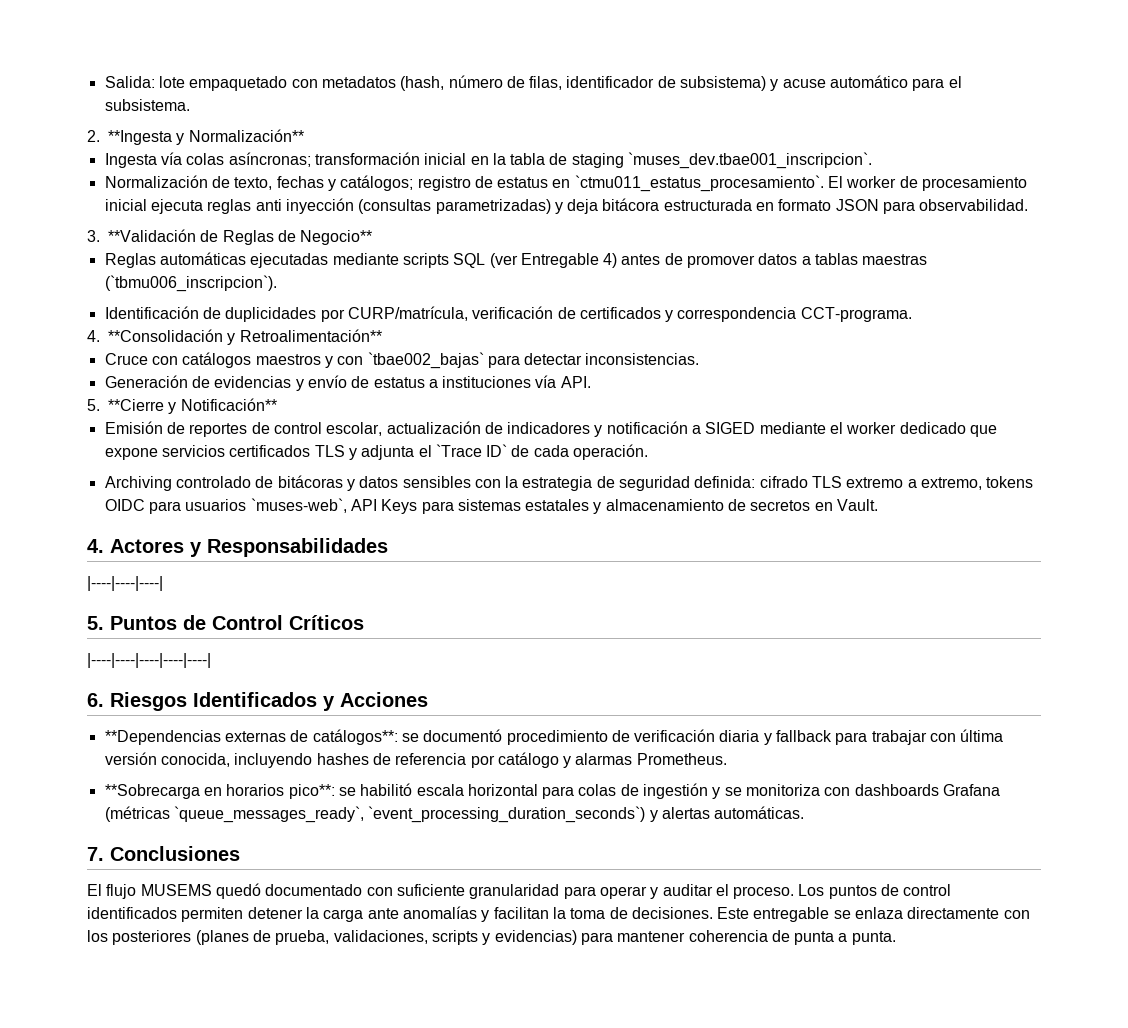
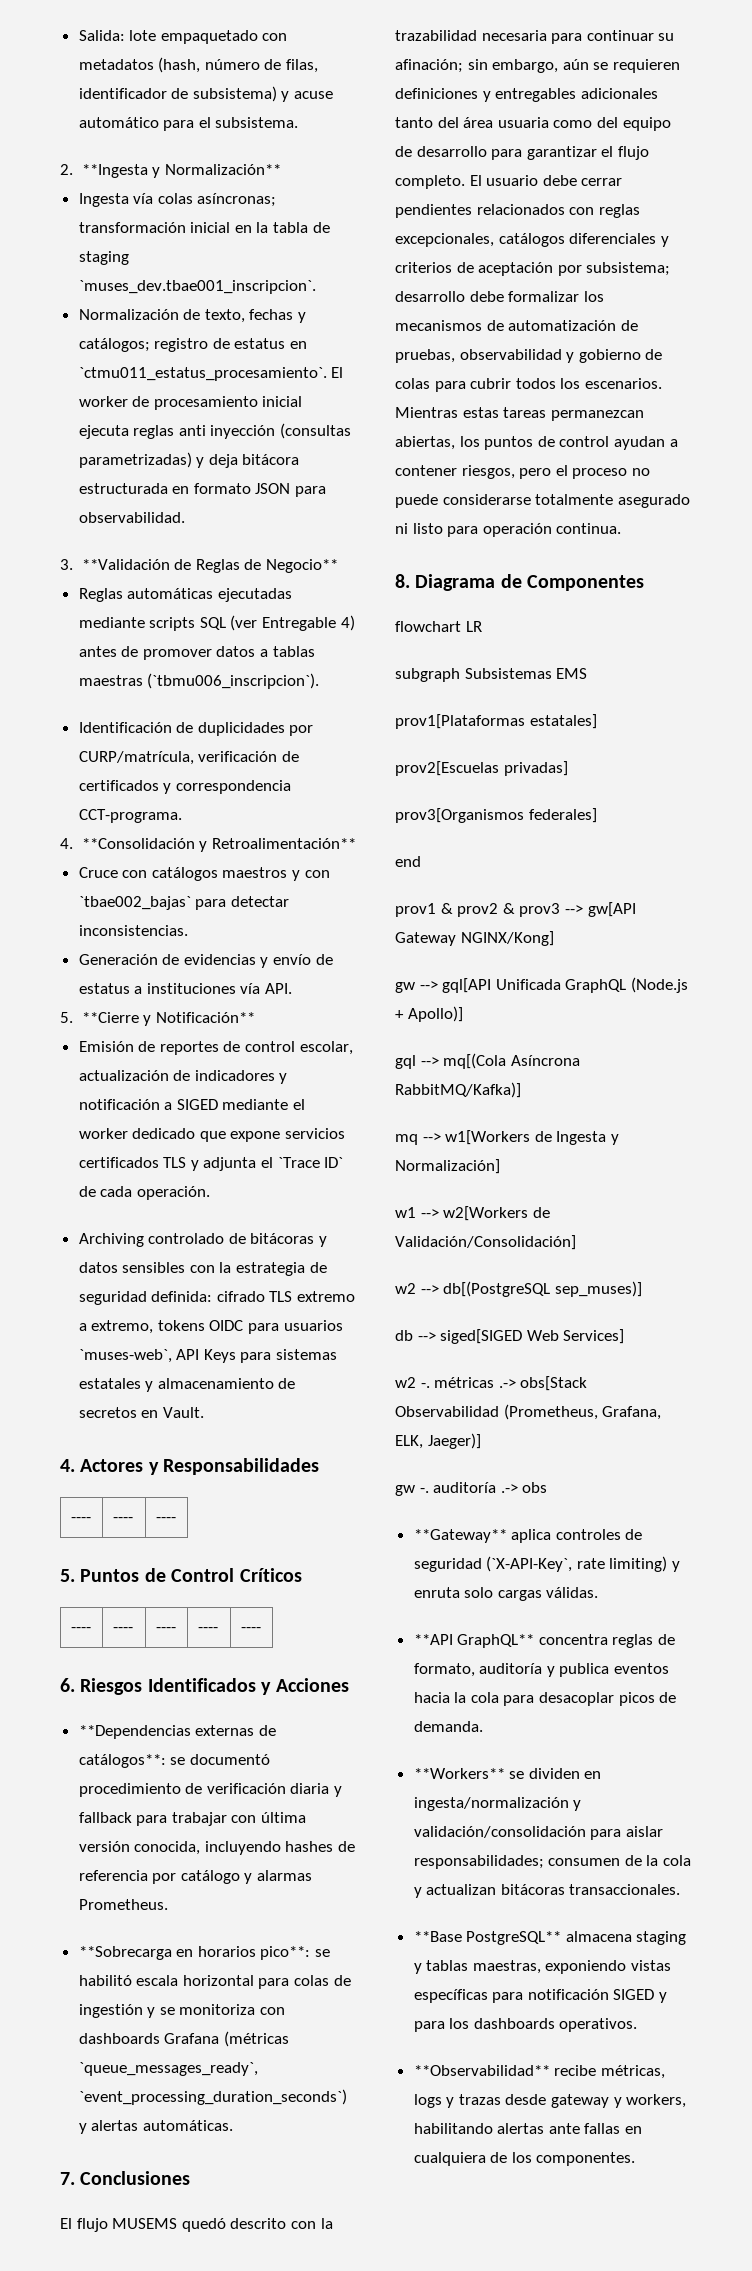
  4. Actores y Responsabilidades
- |----|----|----|
+ ---- | ---- | ----
- |----|----|----|----|----|
+ ---- | ---- | ---- | ---- | ----
- El flujo MUSEMS quedó documentado con suficiente granularidad para operar y auditar el proceso. Los puntos de control identificados permiten detener la carga ante anomalías y facilitan la toma de decisiones. Este entregable se enlaza directamente con los posteriores (planes de prueba, validaciones, scripts y evidencias) para mantener coherencia de punta a punta.
+ El flujo MUSEMS quedó descrito con la trazabilidad necesaria para continuar su afinación; sin embargo, aún se requieren definiciones y entregables adicionales tanto del área usuaria como del equipo de desarrollo para garantizar el flujo completo. El usuario debe cerrar pendientes relacionados con reglas excepcionales, catálogos diferenciales y criterios de aceptación por subsistema; desarrollo debe formalizar los mecanismos de automatización de pruebas, observabilidad y gobierno de colas para cubrir todos los escenarios. Mientras estas tareas permanezcan abiertas, los puntos de control ayudan a contener riesgos, pero el proceso no puede considerarse totalmente asegurado ni listo para operación continua.
+ 8. Diagrama de Componentes
+ flowchart LR
+ subgraph Subsistemas EMS
+ prov1[Plataformas estatales]
+ prov2[Escuelas privadas]
+ prov3[Organismos federales]
+ end
+ prov1 & prov2 & prov3 --> gw[API Gateway NGINX/Kong]
+ gw --> gql[API Unificada GraphQL (Node.js + Apollo)]
+ gql --> mq[(Cola Asíncrona RabbitMQ/Kafka)]
+ mq --> w1[Workers de Ingesta y Normalización]
+ w1 --> w2[Workers de Validación/Consolidación]
+ w2 --> db[(PostgreSQL sep_muses)]
+ db --> siged[SIGED Web Services]
+ w2 -. métricas .-> obs[Stack Observabilidad (Prometheus, Grafana, ELK, Jaeger)]
+ gw -. auditoría .-> obs
+ **Gateway** aplica controles de seguridad (`X-API-Key`, rate limiting) y enruta solo cargas válidas.
+ **API GraphQL** concentra reglas de formato, auditoría y publica eventos hacia la cola para desacoplar picos de demanda.
+ **Workers** se dividen en ingesta/normalización y validación/consolidación para aislar responsabilidades; consumen de la cola y actualizan bitácoras transaccionales.
+ **Base PostgreSQL** almacena staging y tablas maestras, exponiendo vistas específicas para notificación SIGED y para los dashboards operativos.
+ **Observabilidad** recibe métricas, logs y trazas desde gateway y workers, habilitando alertas ante fallas en cualquiera de los componentes.

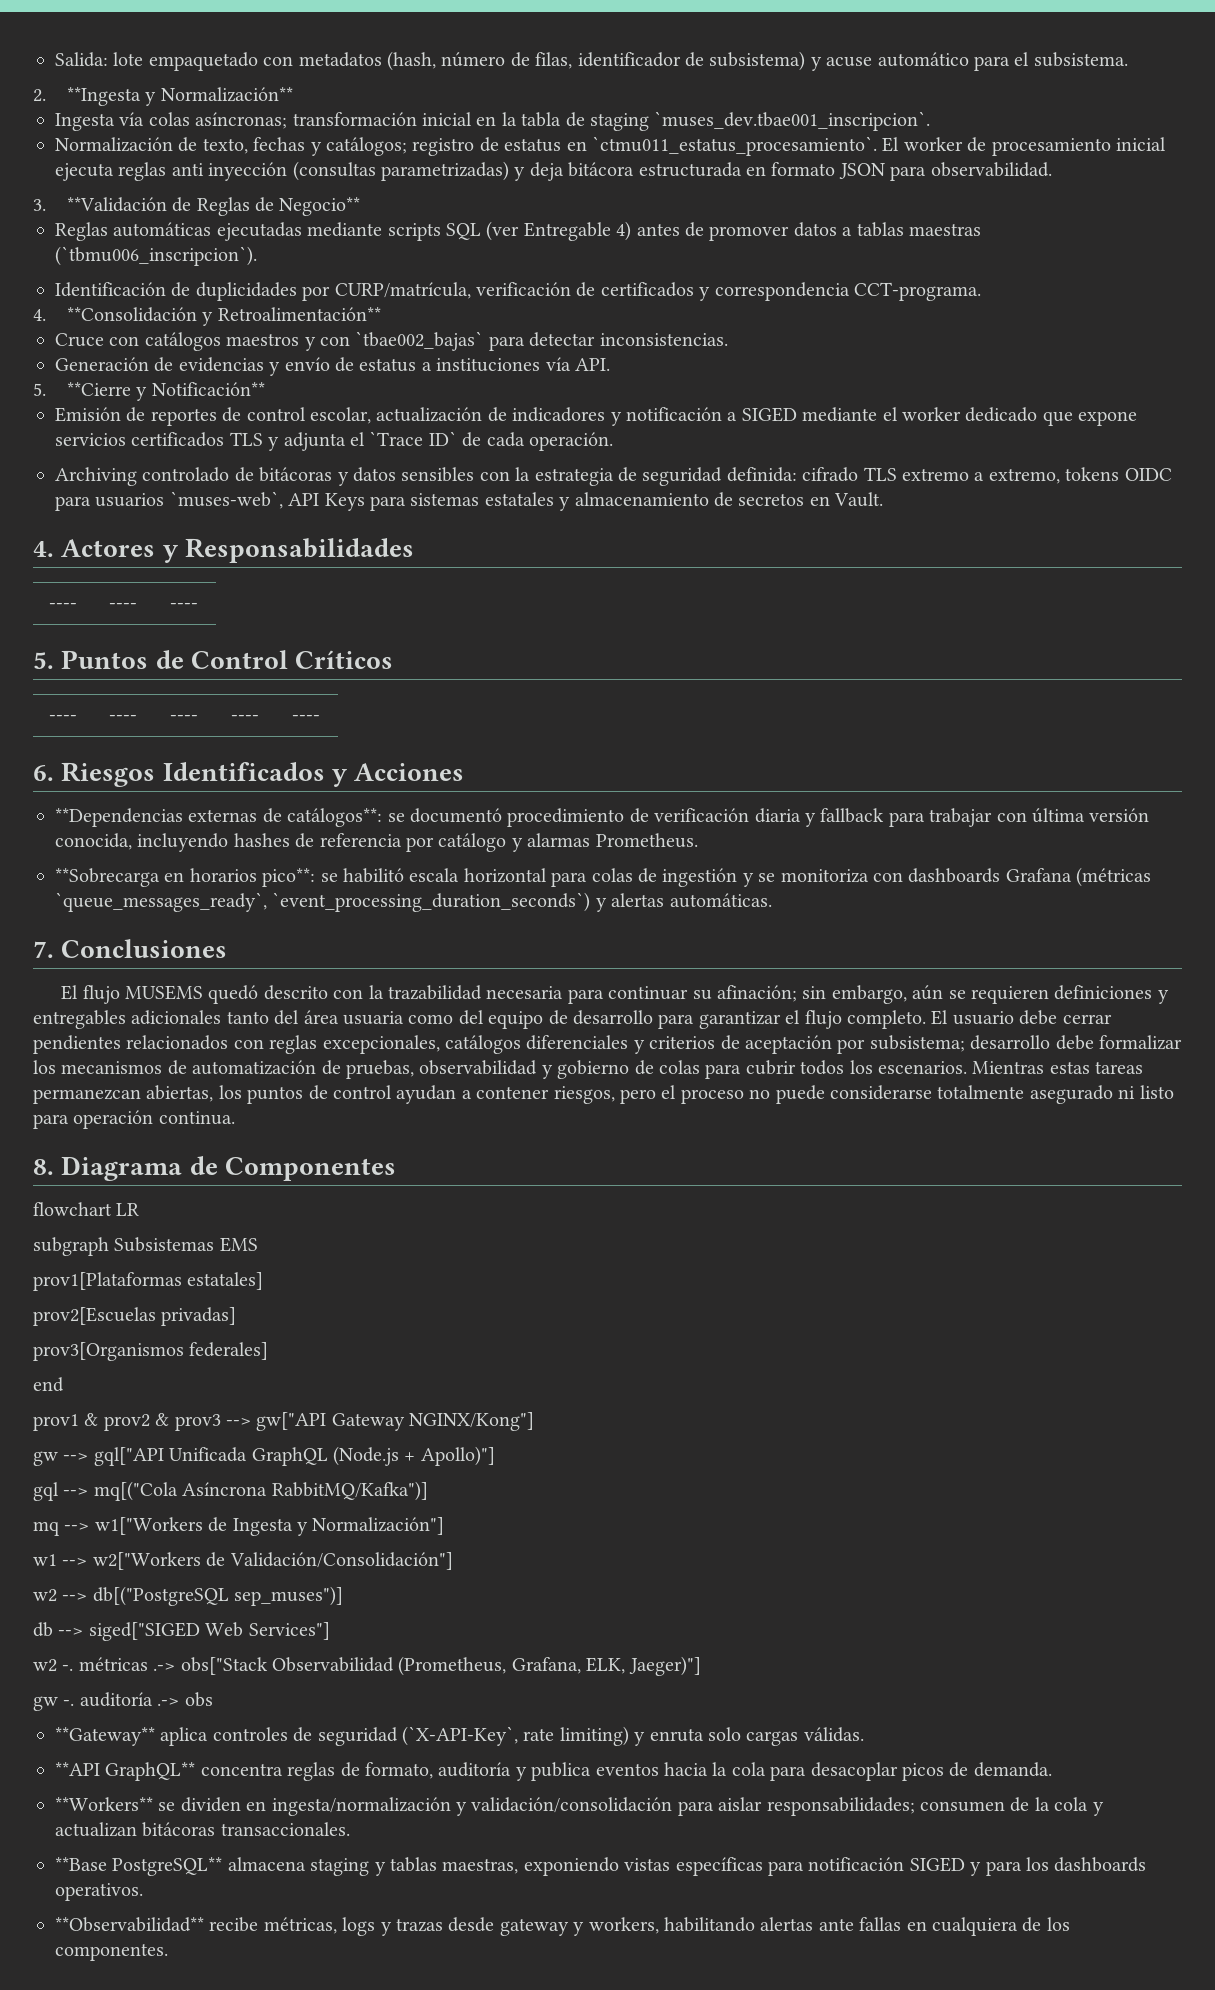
- prov1 & prov2 & prov3 --> gw[API Gateway NGINX/Kong]
+ prov1 & prov2 & prov3 --> gw["API Gateway NGINX/Kong"]
- gw --> gql[API Unificada GraphQL (Node.js + Apollo)]
+ gw --> gql["API Unificada GraphQL (Node.js + Apollo)"]
- gql --> mq[(Cola Asíncrona RabbitMQ/Kafka)]
+ gql --> mq[("Cola Asíncrona RabbitMQ/Kafka")]
- mq --> w1[Workers de Ingesta y Normalización]
+ mq --> w1["Workers de Ingesta y Normalización"]
- w1 --> w2[Workers de Validación/Consolidación]
+ w1 --> w2["Workers de Validación/Consolidación"]
- w2 --> db[(PostgreSQL sep_muses)]
+ w2 --> db[("PostgreSQL sep_muses")]
- db --> siged[SIGED Web Services]
+ db --> siged["SIGED Web Services"]
- w2 -. métricas .-> obs[Stack Observabilidad (Prometheus, Grafana, ELK, Jaeger)]
+ w2 -. métricas .-> obs["Stack Observabilidad (Prometheus, Grafana, ELK, Jaeger)"]

